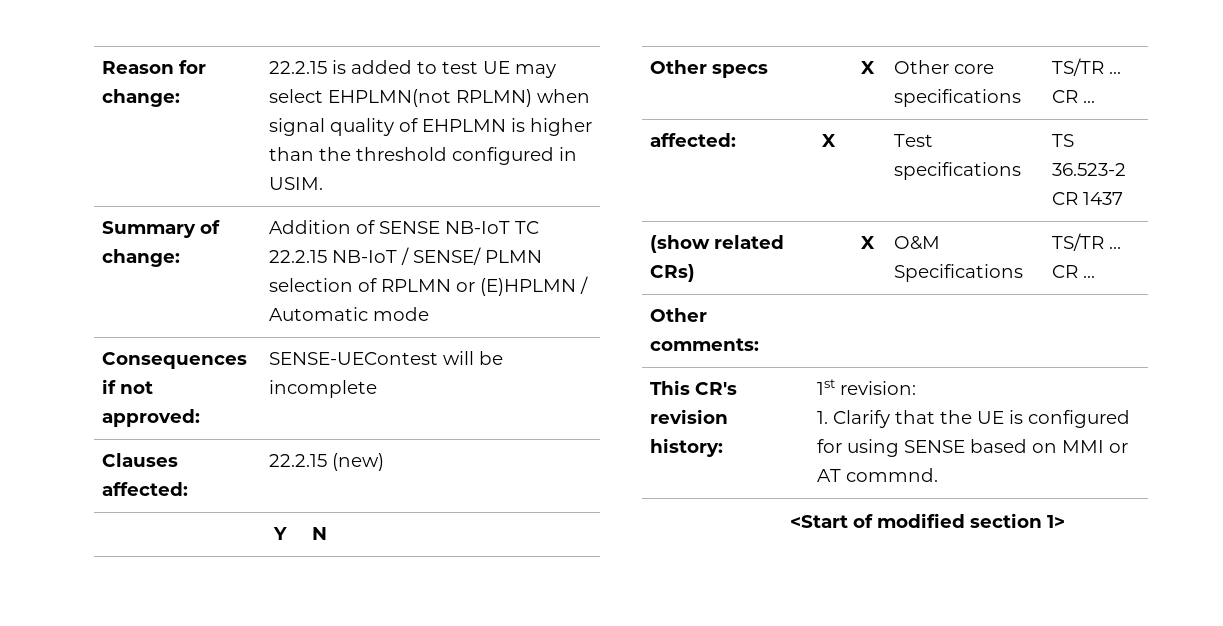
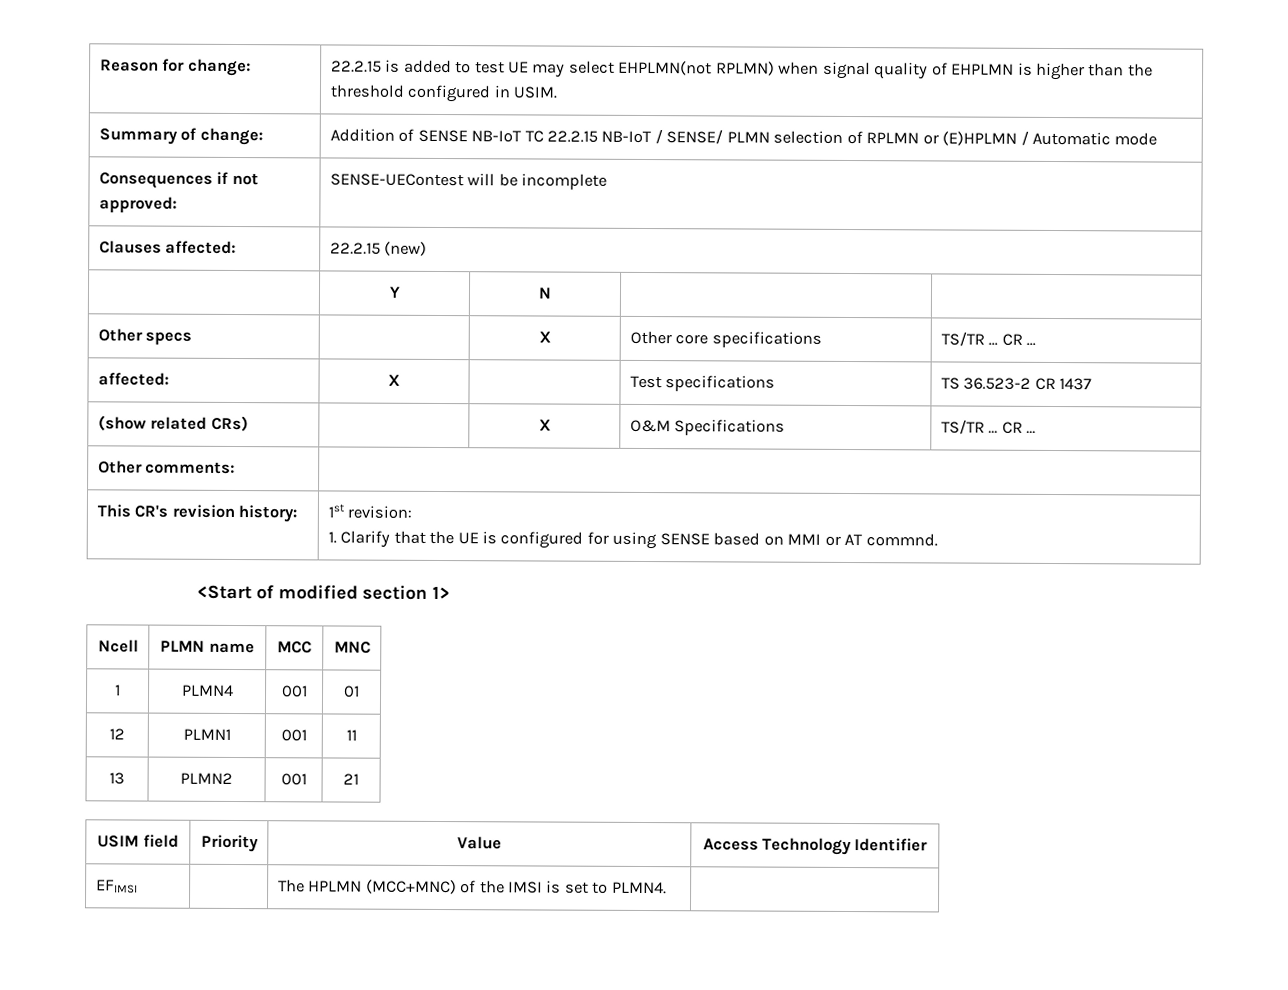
+ Ncell | PLMN name | MCC | MNC
+ 1 | PLMN4 | 001 | 01
+ 12 | PLMN1 | 001 | 11
+ 13 | PLMN2 | 001 | 21
+ USIM field | Priority | Value | Access Technology Identifier
+ EFIMSI | | The HPLMN (MCC+MNC) of the IMSI is set to PLMN4. |

